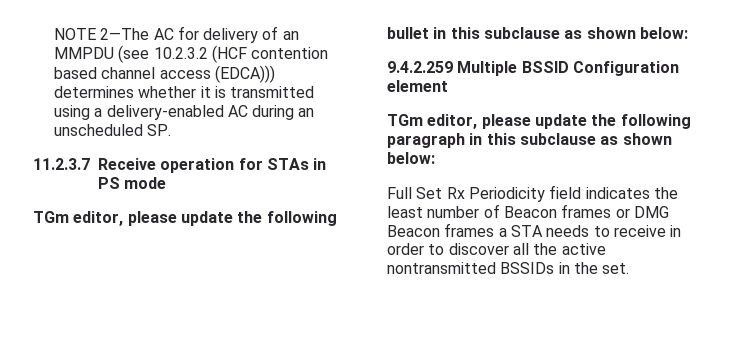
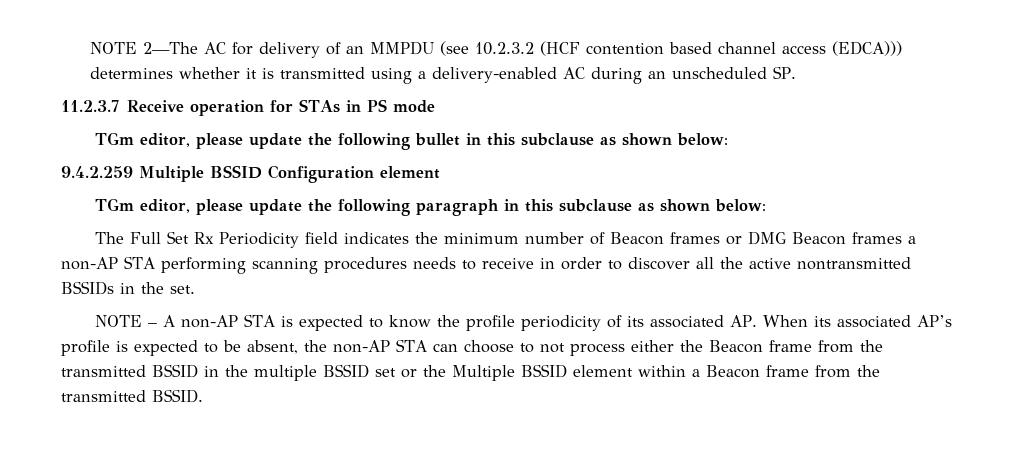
- Full Set Rx Periodicity field indicates the least number of Beacon frames or DMG Beacon frames a STA needs to receive in order to discover all the active nontransmitted BSSIDs in the set.
+ The Full Set Rx Periodicity field indicates the minimum number of Beacon frames or DMG Beacon frames a non-AP STA performing scanning procedures needs to receive in order to discover all the active nontransmitted BSSIDs in the set.
+ NOTE – A non-AP STA is expected to know the profile periodicity of its associated AP. When its associated AP’s profile is expected to be absent, the non-AP STA can choose to not process either the Beacon frame from the transmitted BSSID in the multiple BSSID set or the Multiple BSSID element within a Beacon frame from the transmitted BSSID.

